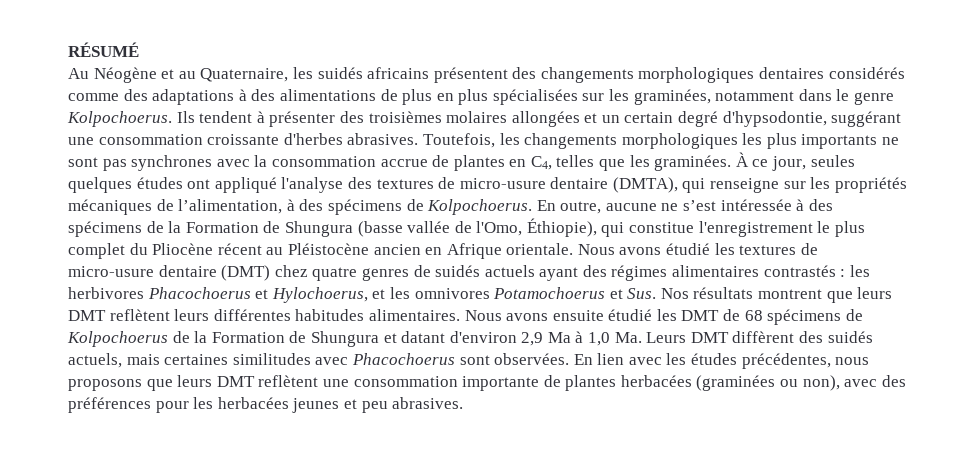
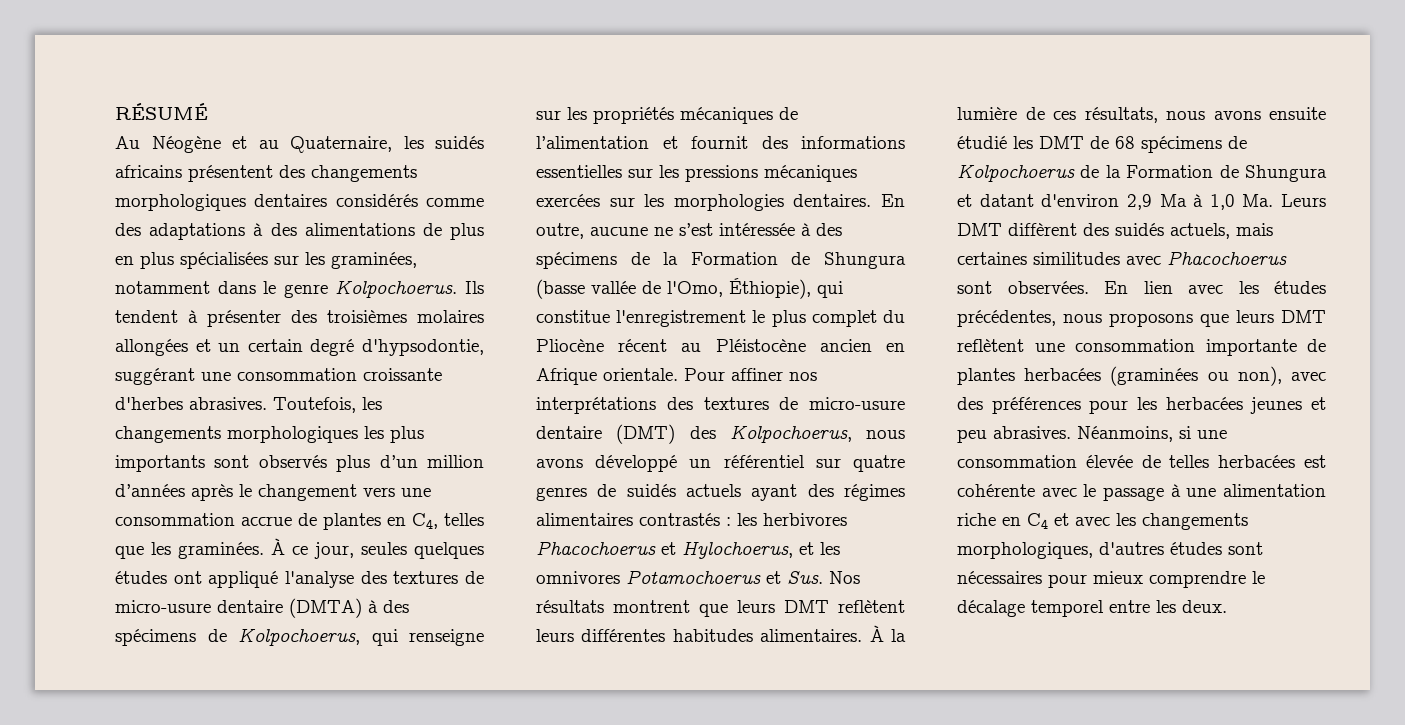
- Toutefois, les changements morphologiques les plus importants ne sont pas synchrones avec la consommation accrue de plantes en C4, telles que les graminées.
+ Toutefois, les changements morphologiques les plus importants sont observés plus d’un million d’années après le changement vers une consommation accrue de plantes en C4, telles que les graminées.
- À ce jour, seules quelques études ont appliqué l'analyse des textures de micro-usure dentaire (DMTA), qui renseigne sur les propriétés mécaniques de l’alimentation, à des spécimens de Kolpochoerus.
+ À ce jour, seules quelques études ont appliqué l'analyse des textures de micro-usure dentaire (DMTA) à des spécimens de Kolpochoerus, qui renseigne sur les propriétés mécaniques de l’alimentation et fournit des informations essentielles sur les pressions mécaniques exercées sur les morphologies dentaires.
- Nous avons étudié les textures de micro-usure dentaire (DMT) chez quatre genres de suidés actuels ayant des régimes alimentaires contrastés : les herbivores Phacochoerus et Hylochoerus, et les omnivores Potamochoerus et Sus. Nos résultats montrent que leurs DMT reflètent leurs différentes habitudes alimentaires.
+ Pour affiner nos interprétations des textures de micro-usure dentaire (DMT) des Kolpochoerus, nous avons développé un référentiel sur quatre genres de suidés actuels ayant des régimes alimentaires contrastés : les herbivores Phacochoerus et Hylochoerus, et les omnivores Potamochoerus et Sus. Nos résultats montrent que leurs DMT reflètent leurs différentes habitudes alimentaires.
- Nous avons ensuite étudié les DMT de 68 spécimens de Kolpochoerus de la Formation de Shungura et datant d'environ 2,9 Ma à 1,0 Ma. Leurs DMT diffèrent des suidés actuels, mais certaines similitudes avec Phacochoerus sont observées.
+ À la lumière de ces résultats, nous avons ensuite étudié les DMT de 68 spécimens de Kolpochoerus de la Formation de Shungura et datant d'environ 2,9 Ma à 1,0 Ma. Leurs DMT diffèrent des suidés actuels, mais certaines similitudes avec Phacochoerus sont observées.
+ Néanmoins, si une consommation élevée de telles herbacées est cohérente avec le passage à une alimentation riche en C4 et avec les changements morphologiques, d'autres études sont nécessaires pour mieux comprendre le décalage temporel entre les deux.

